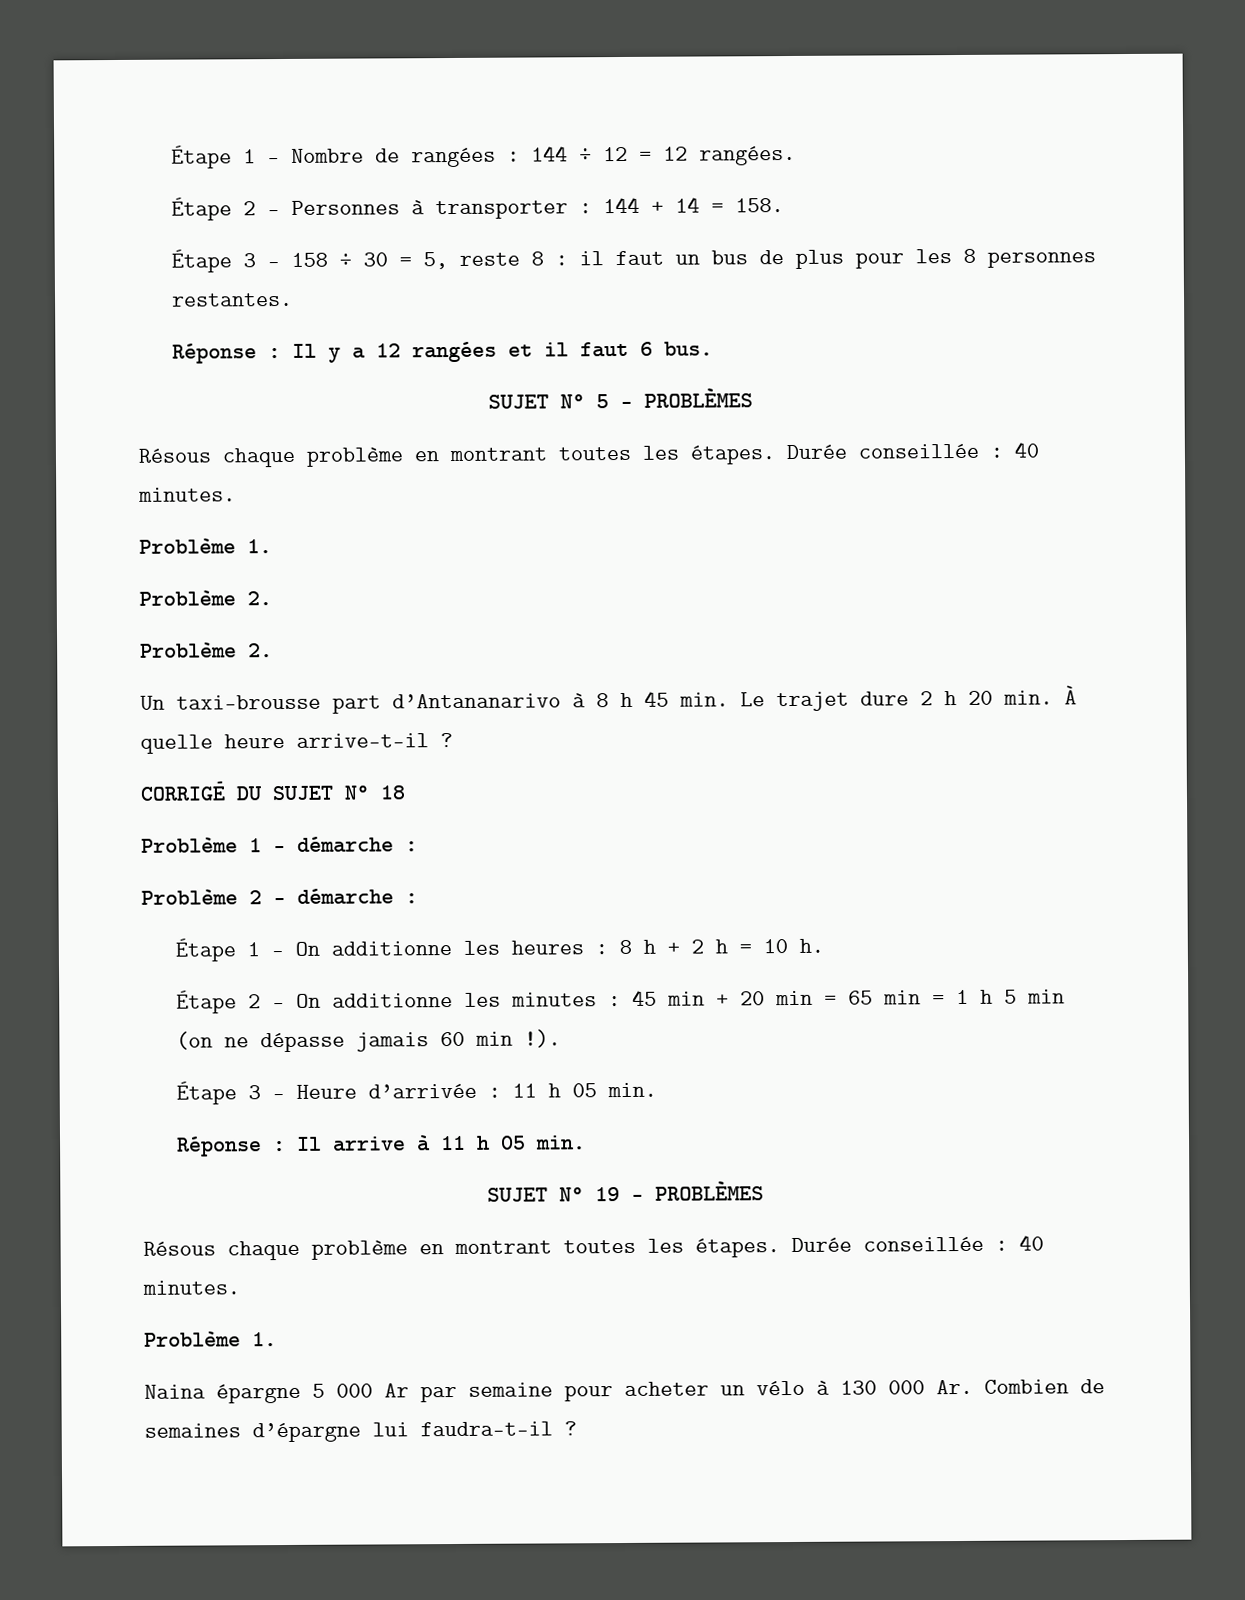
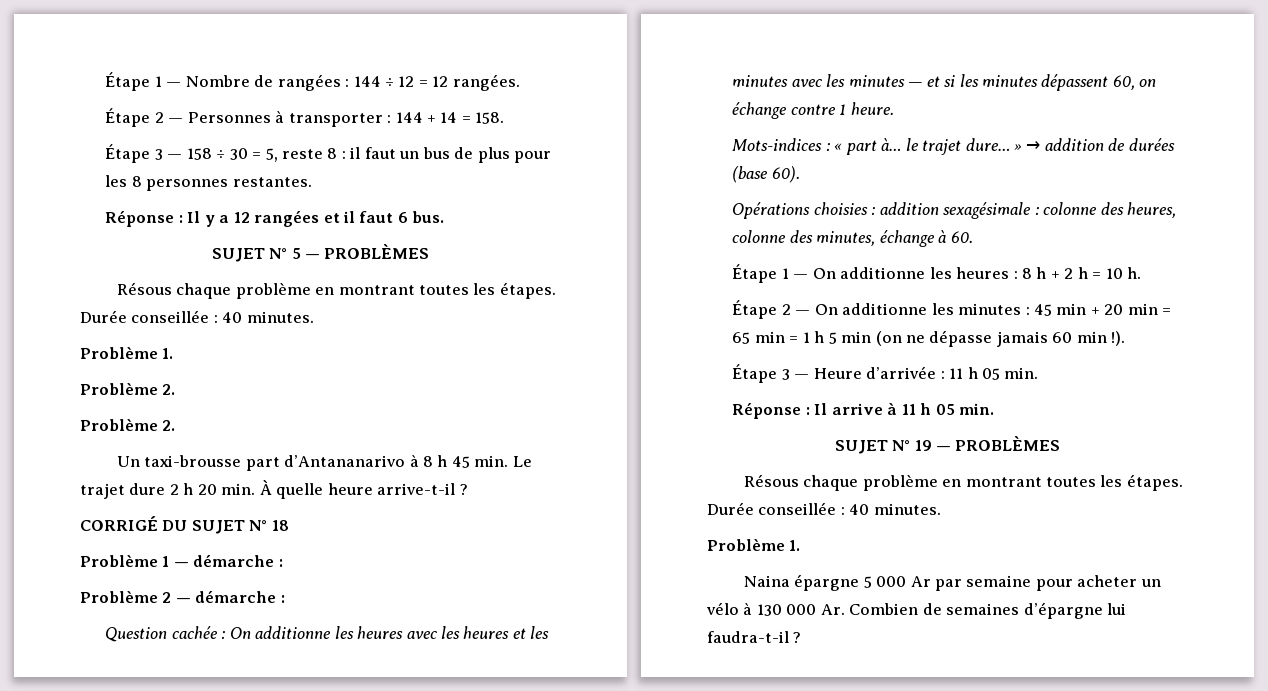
+ Question cachée : On additionne les heures avec les heures et les minutes avec les minutes — et si les minutes dépassent 60, on échange contre 1 heure.
+ Mots-indices : « part à… le trajet dure… » → addition de durées (base 60).
+ Opérations choisies : addition sexagésimale : colonne des heures, colonne des minutes, échange à 60.

